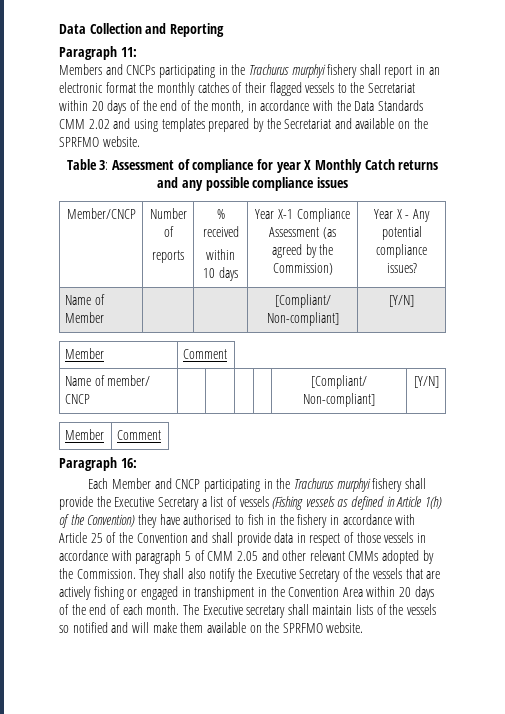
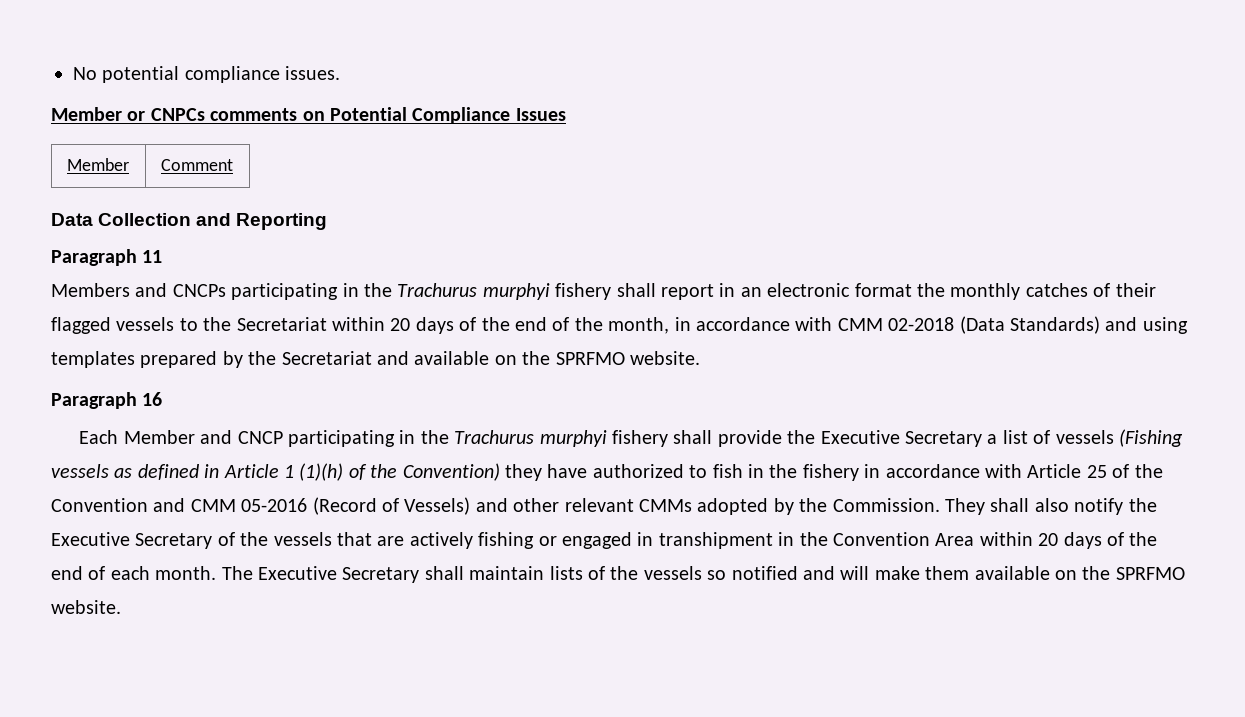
+ No potential compliance issues.
+ Member or CNPCs comments on Potential Compliance Issues
+ Member | Comment
- Paragraph 11:
+ Paragraph 11
- Members and CNCPs participating in the Trachurus murphyi fishery shall report in an electronic format the monthly catches of their flagged vessels to the Secretariat within 20 days of the end of the month, in accordance with the Data Standards CMM 2.02 and using templates prepared by the Secretariat and available on the SPRFMO website.
+ Members and CNCPs participating in the Trachurus murphyi fishery shall report in an electronic format the monthly catches of their flagged vessels to the Secretariat within 20 days of the end of the month, in accordance with CMM 02-2018 (Data Standards) and using templates prepared by the Secretariat and available on the SPRFMO website.
- Table 3: Assessment of compliance for year X Monthly Catch returns and any possible compliance issues
- Member/CNCP | Number of
- reports | % received
- within 10 days | Year X-1 Compliance Assessment (as agreed by the Commission) | Year X - Any potential compliance issues?
- Name of Member | | | [Compliant/ Non-compliant] | [Y/N]
- Member | Comment
- Name of member/ CNCP | | | | | [Compliant/ Non-compliant] | [Y/N]
- Member | Comment
- Paragraph 16:
+ Paragraph 16
- Each Member and CNCP participating in the Trachurus murphyi fishery shall provide the Executive Secretary a list of vessels (Fishing vessels as defined in Article 1(h) of the Convention) they have authorised to fish in the fishery in accordance with Article 25 of the Convention and shall provide data in respect of those vessels in accordance with paragraph 5 of CMM 2.05 and other relevant CMMs adopted by the Commission.
+ Each Member and CNCP participating in the Trachurus murphyi fishery shall provide the Executive Secretary a list of vessels (Fishing vessels as defined in Article 1 (1)(h) of the Convention) they have authorized to fish in the fishery in accordance with Article 25 of the Convention and CMM 05-2016 (Record of Vessels) and other relevant CMMs adopted by the Commission.
- The Executive secretary shall maintain lists of the vessels so notified and will make them available on the SPRFMO website.
+ The Executive Secretary shall maintain lists of the vessels so notified and will make them available on the SPRFMO website.

